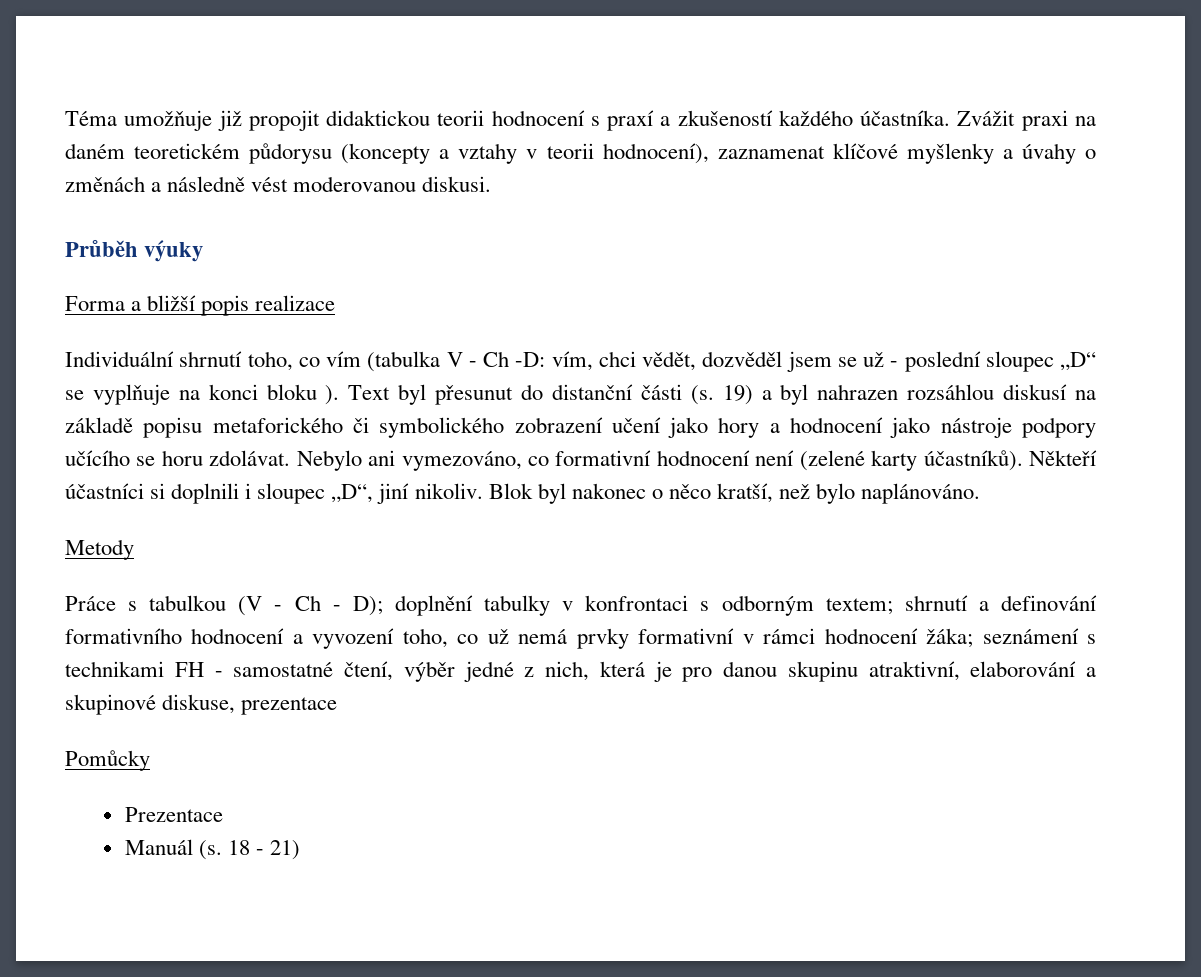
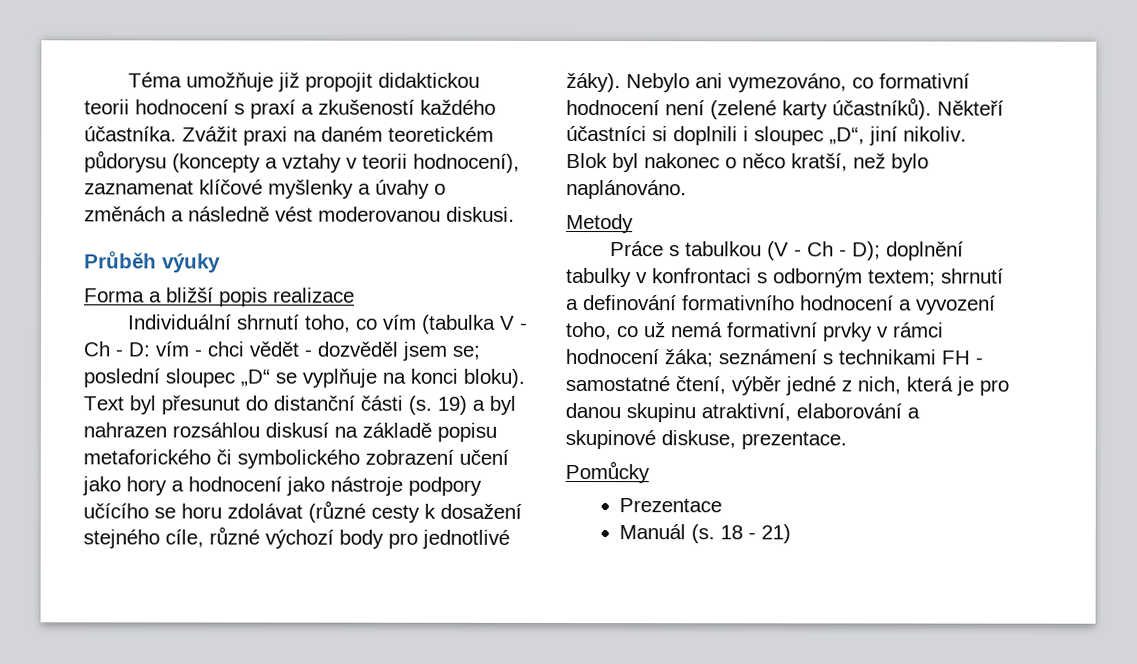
- Individuální shrnutí toho, co vím (tabulka V - Ch -D: vím, chci vědět, dozvěděl jsem se už - poslední sloupec „D“ se vyplňuje na konci bloku ).
+ Individuální shrnutí toho, co vím (tabulka V - Ch - D: vím - chci vědět - dozvěděl jsem se; poslední sloupec „D“ se vyplňuje na konci bloku).
- 19) a byl nahrazen rozsáhlou diskusí na základě popisu metaforického či symbolického zobrazení učení jako hory a hodnocení jako nástroje podpory učícího se horu zdolávat.
+ 19) a byl nahrazen rozsáhlou diskusí na základě popisu metaforického či symbolického zobrazení učení jako hory a hodnocení jako nástroje podpory učícího se horu zdolávat (různé cesty k dosažení stejného cíle, různé výchozí body pro jednotlivé žáky).
- Práce s tabulkou (V - Ch - D); doplnění tabulky v konfrontaci s odborným textem; shrnutí a definování formativního hodnocení a vyvození toho, co už nemá prvky formativní v rámci hodnocení žáka; seznámení s technikami FH - samostatné čtení, výběr jedné z nich, která je pro danou skupinu atraktivní, elaborování a skupinové diskuse, prezentace
+ Práce s tabulkou (V - Ch - D); doplnění tabulky v konfrontaci s odborným textem; shrnutí a definování formativního hodnocení a vyvození toho, co už nemá formativní prvky v rámci hodnocení žáka; seznámení s technikami FH - samostatné čtení, výběr jedné z nich, která je pro danou skupinu atraktivní, elaborování a skupinové diskuse, prezentace.

